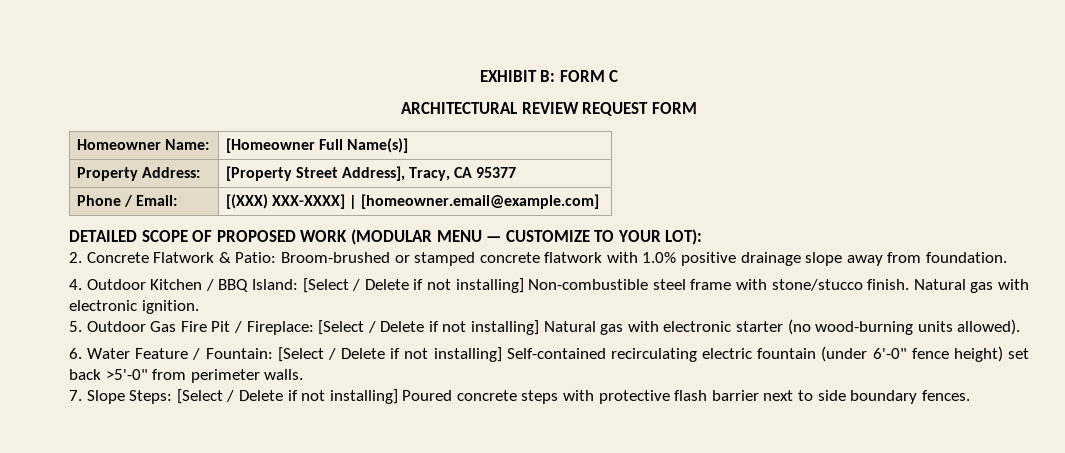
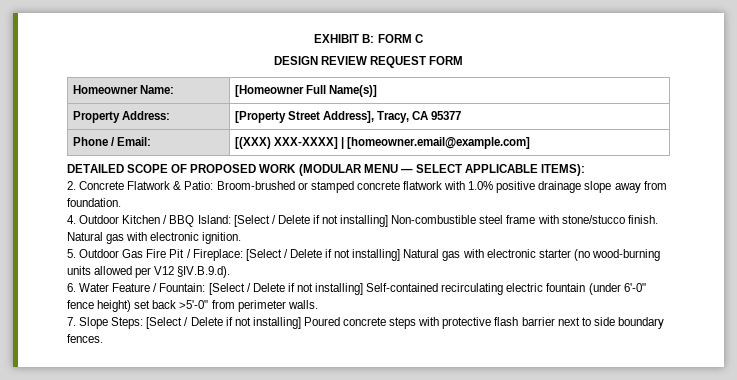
- ARCHITECTURAL REVIEW REQUEST FORM
+ DESIGN REVIEW REQUEST FORM
- DETAILED SCOPE OF PROPOSED WORK (MODULAR MENU — CUSTOMIZE TO YOUR LOT):
+ DETAILED SCOPE OF PROPOSED WORK (MODULAR MENU — SELECT APPLICABLE ITEMS):
- 5. Outdoor Gas Fire Pit / Fireplace: [Select / Delete if not installing] Natural gas with electronic starter (no wood-burning units allowed).
+ 5. Outdoor Gas Fire Pit / Fireplace: [Select / Delete if not installing] Natural gas with electronic starter (no wood-burning units allowed per V12 §IV.B.9.d).

